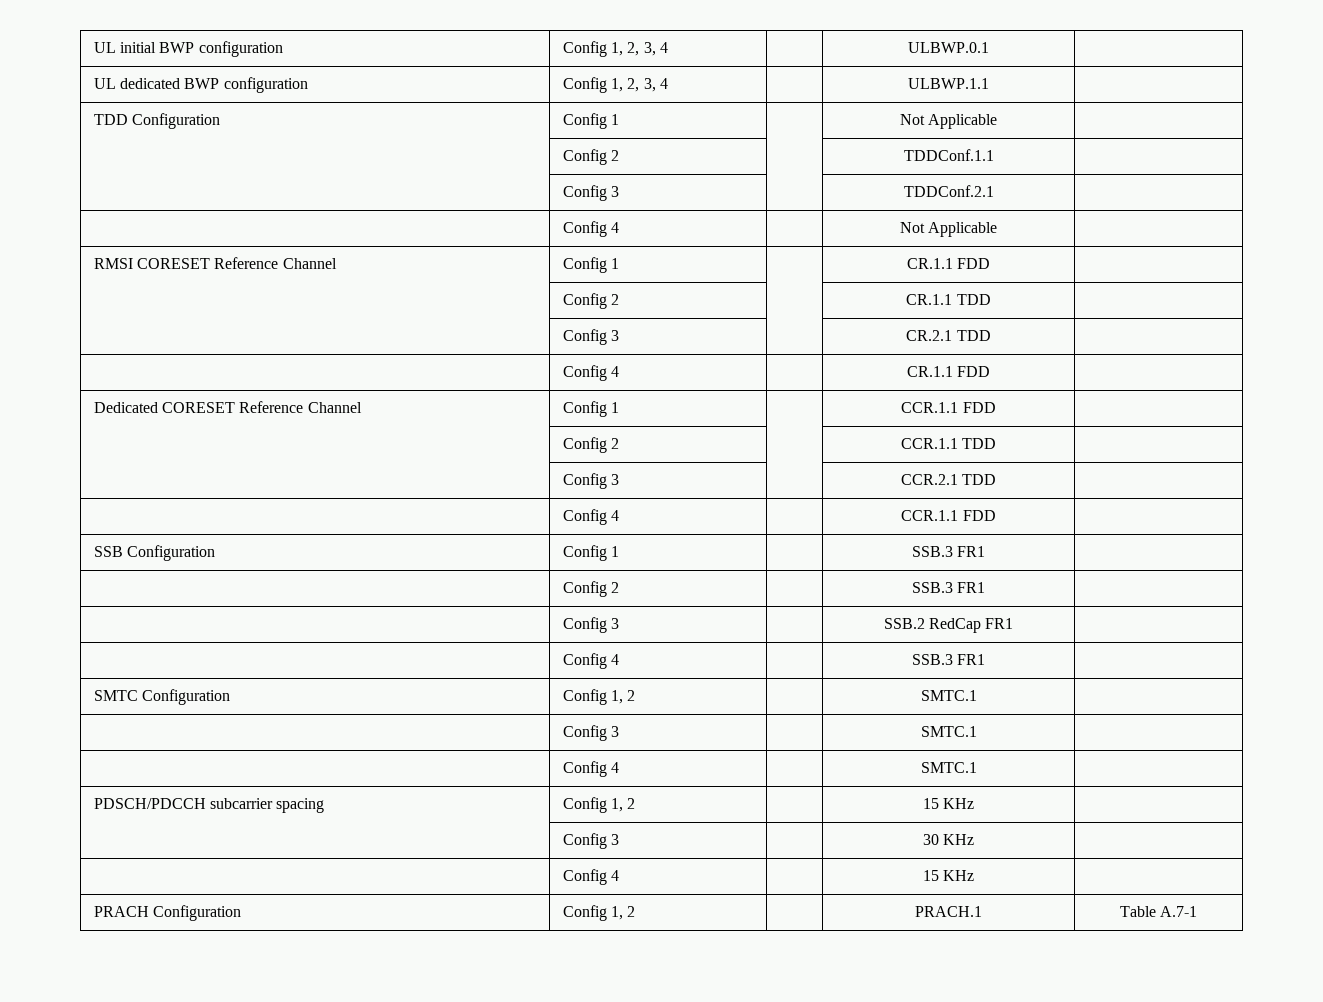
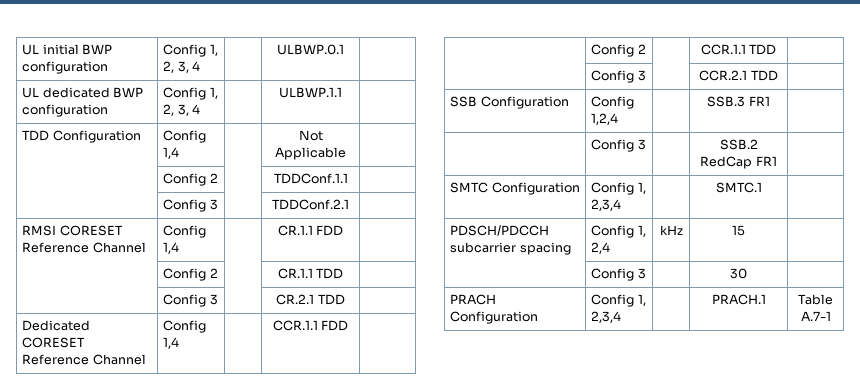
- TDD Configuration | Config 1 | | Not Applicable |
+ TDD Configuration | Config 1,4 | | Not Applicable |
- | Config 4 | | Not Applicable |
- RMSI CORESET Reference Channel | Config 1 | | CR.1.1 FDD |
+ RMSI CORESET Reference Channel | Config 1,4 | | CR.1.1 FDD |
- | Config 4 | | CR.1.1 FDD |
- Dedicated CORESET Reference Channel | Config 1 | | CCR.1.1 FDD |
+ Dedicated CORESET Reference Channel | Config 1,4 | | CCR.1.1 FDD |
- | Config 4 | | CCR.1.1 FDD |
- SSB Configuration | Config 1 | | SSB.3 FR1 |
- | Config 2 | | SSB.3 FR1 |
+ SSB Configuration | Config 1,2,4 | | SSB.3 FR1 |
- | Config 4 | | SSB.3 FR1 |
- SMTC Configuration | Config 1, 2 | | SMTC.1 |
- | Config 3 | | SMTC.1 |
- | Config 4 | | SMTC.1 |
+ SMTC Configuration | Config 1, 2,3,4 | | SMTC.1 |
- PDSCH/PDCCH subcarrier spacing | Config 1, 2 | | 15 KHz |
+ PDSCH/PDCCH subcarrier spacing | Config 1, 2,4 | kHz | 15 |
- | Config 3 | | 30 KHz |
- | Config 4 | | 15 KHz |
+ | Config 3 | | 30 |
- PRACH Configuration | Config 1, 2 | | PRACH.1 | Table A.7-1
+ PRACH Configuration | Config 1, 2,3,4 | | PRACH.1 | Table A.7-1

